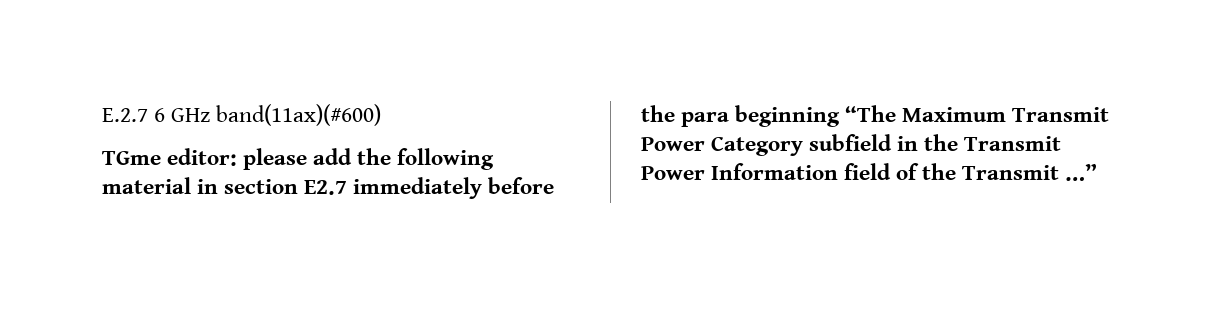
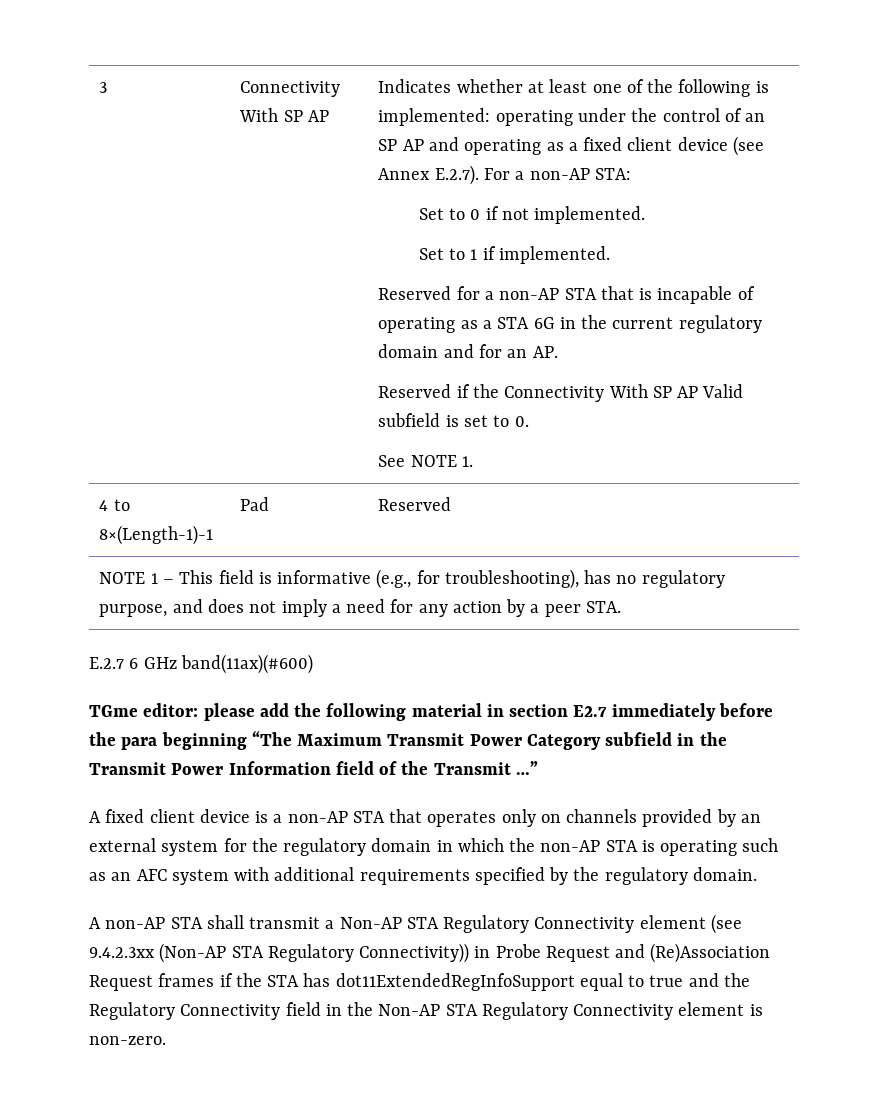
+ 3 | Connectivity With SP AP | Indicates whether at least one of the following is implemented: operating under the control of an SP AP and operating as a fixed client device (see Annex E.2.7). For a non-AP STA:
+ Set to 0 if not implemented.
+ Set to 1 if implemented.
+ Reserved for a non-AP STA that is incapable of operating as a STA 6G in the current regulatory domain and for an AP.
+ Reserved if the Connectivity With SP AP Valid subfield is set to 0.
+ See NOTE 1.
+ 4 to 8×(Length-1)-1 | Pad | Reserved
+ NOTE 1 – This field is informative (e.g., for troubleshooting), has no regulatory purpose, and does not imply a need for any action by a peer STA.
+ A fixed client device is a non-AP STA that operates only on channels provided by an external system for the regulatory domain in which the non-AP STA is operating such as an AFC system with additional requirements specified by the regulatory domain.
+ A non-AP STA shall transmit a Non-AP STA Regulatory Connectivity element (see 9.4.2.3xx (Non-AP STA Regulatory Connectivity)) in Probe Request and (Re)Association Request frames if the STA has dot11ExtendedRegInfoSupport equal to true and the Regulatory Connectivity field in the Non-AP STA Regulatory Connectivity element is non-zero.

